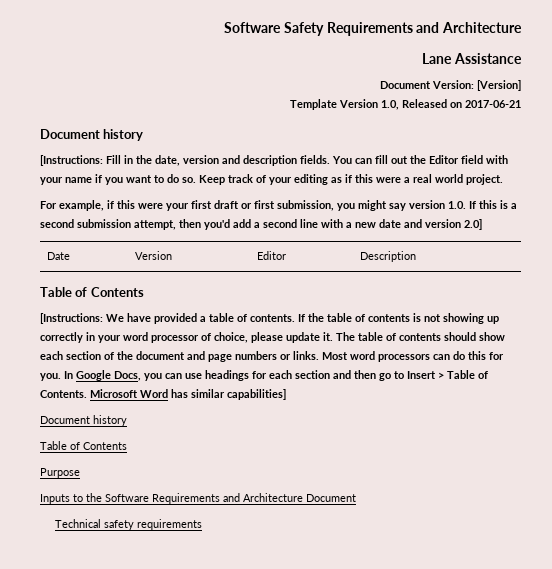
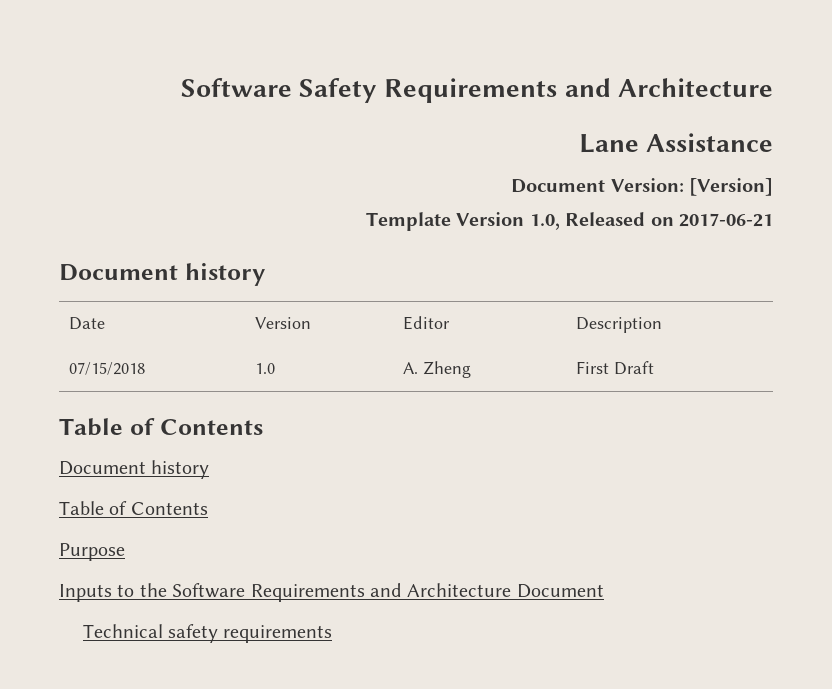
- [Instructions: Fill in the date, version and description fields. You can fill out the Editor field with your name if you want to do so. Keep track of your editing as if this were a real world project.
- For example, if this were your first draft or first submission, you might say version 1.0. If this is a second submission attempt, then you'd add a second line with a new date and version 2.0]
  Date | Version | Editor | Description
+ 07/15/2018 | 1.0 | A. Zheng | First Draft
  Table of Contents
- [Instructions: We have provided a table of contents. If the table of contents is not showing up correctly in your word processor of choice, please update it. The table of contents should show each section of the document and page numbers or links. Most word processors can do this for you. In Google Docs, you can use headings for each section and then go to Insert > Table of Contents. Microsoft Word has similar capabilities]

